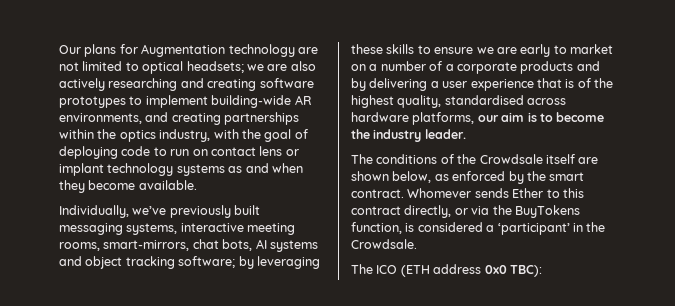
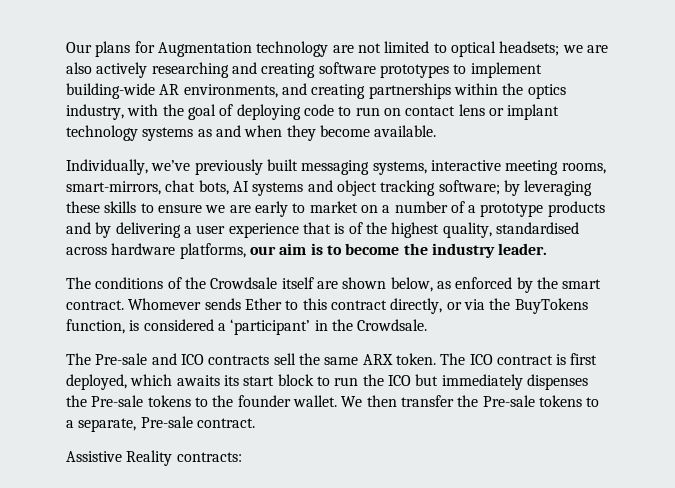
- Individually, we’ve previously built messaging systems, interactive meeting rooms, smart-mirrors, chat bots, AI systems and object tracking software; by leveraging these skills to ensure we are early to market on a number of a corporate products and by delivering a user experience that is of the highest quality, standardised across hardware platforms, our aim is to become the industry leader.
+ Individually, we’ve previously built messaging systems, interactive meeting rooms, smart-mirrors, chat bots, AI systems and object tracking software; by leveraging these skills to ensure we are early to market on a number of a prototype products and by delivering a user experience that is of the highest quality, standardised across hardware platforms, our aim is to become the industry leader.
- The ICO (ETH address 0x0 TBC):
+ The Pre-sale and ICO contracts sell the same ARX token. The ICO contract is first deployed, which awaits its start block to run the ICO but immediately dispenses the Pre-sale tokens to the founder wallet. We then transfer the Pre-sale tokens to a separate, Pre-sale contract.
+ Assistive Reality contracts:

